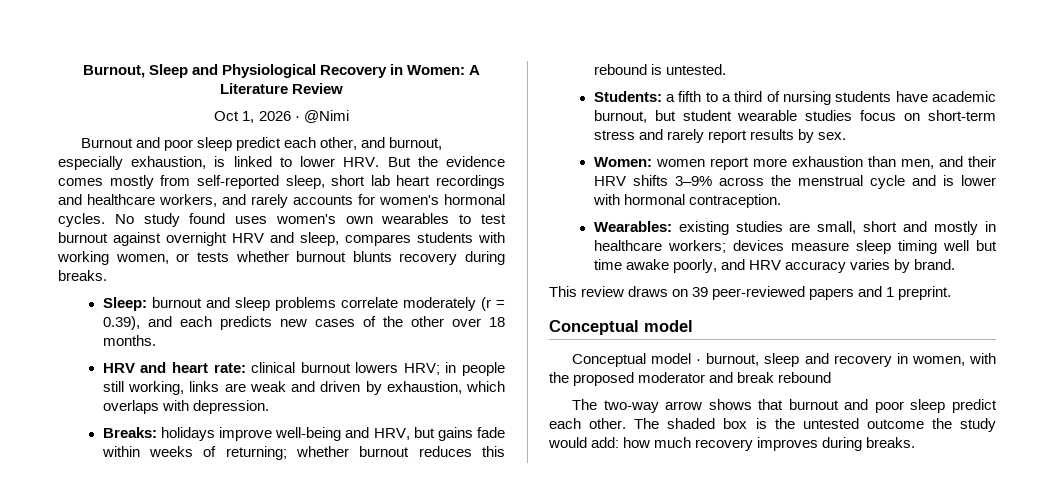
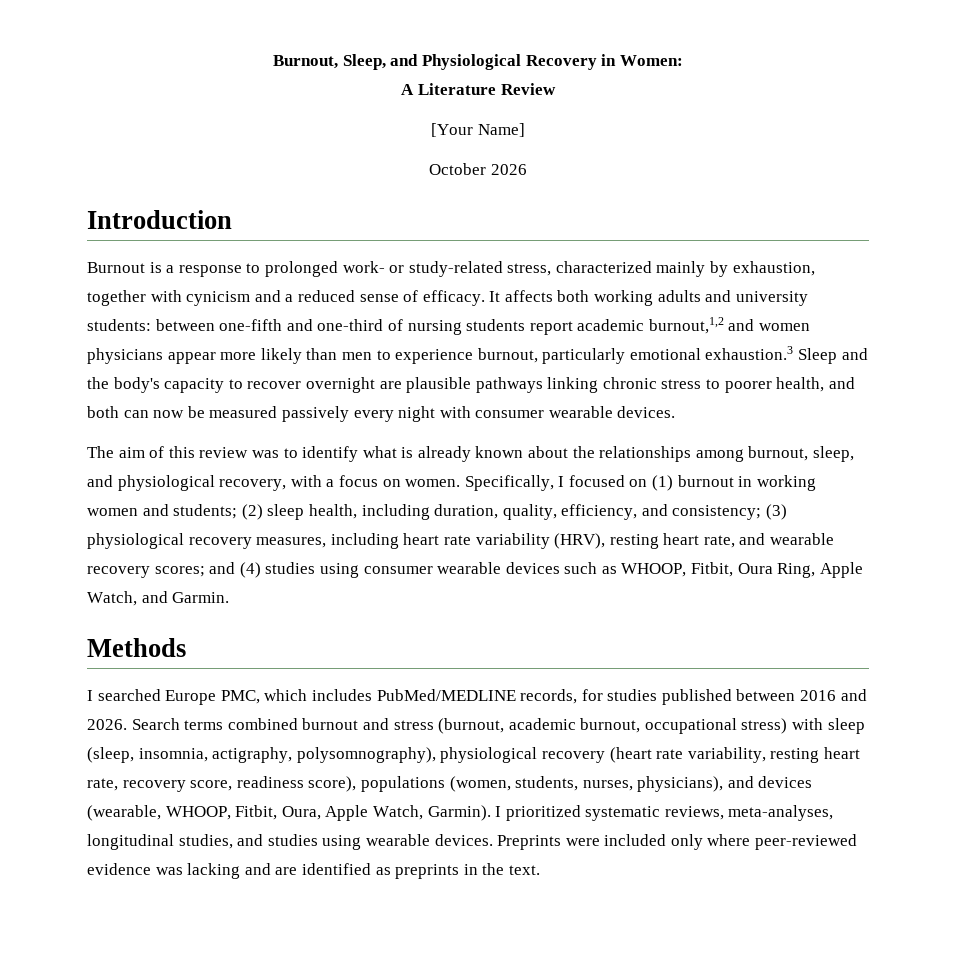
- Burnout, Sleep and Physiological Recovery in Women: A Literature Review
+ Burnout, Sleep, and Physiological Recovery in Women:
+ A Literature Review
- Oct 1, 2026 · @Nimi
+ [Your Name]
+ October 2026
+ Introduction
- Burnout and poor sleep predict each other, and burnout, especially exhaustion, is linked to lower HRV. But the evidence comes mostly from self-reported sleep, short lab heart recordings and healthcare workers, and rarely accounts for women's hormonal cycles. No study found uses women's own wearables to test burnout against overnight HRV and sleep, compares students with working women, or tests whether burnout blunts recovery during breaks.
- Sleep: burnout and sleep problems correlate moderately (r = 0.39), and each predicts new cases of the other over 18 months.
- HRV and heart rate: clinical burnout lowers HRV; in people still working, links are weak and driven by exhaustion, which overlaps with depression.
- Breaks: holidays improve well-being and HRV, but gains fade within weeks of returning; whether burnout reduces this rebound is untested.
- Students: a fifth to a third of nursing students have academic burnout, but student wearable studies focus on short-term stress and rarely report results by sex.
- Women: women report more exhaustion than men, and their HRV shifts 3–9% across the menstrual cycle and is lower with hormonal contraception.
- Wearables: existing studies are small, short and mostly in healthcare workers; devices measure sleep timing well but time awake poorly, and HRV accuracy varies by brand.
- This review draws on 39 peer-reviewed papers and 1 preprint.
- Conceptual model
- Conceptual model · burnout, sleep and recovery in women, with the proposed moderator and break rebound
- The two-way arrow shows that burnout and poor sleep predict each other. The shaded box is the untested outcome the study would add: how much recovery improves during breaks.
+ Burnout is a response to prolonged work- or study-related stress, characterized mainly by exhaustion, together with cynicism and a reduced sense of efficacy. It affects both working adults and university students: between one-fifth and one-third of nursing students report academic burnout,1,2 and women physicians appear more likely than men to experience burnout, particularly emotional exhaustion.3 Sleep and the body's capacity to recover overnight are plausible pathways linking chronic stress to poorer health, and both can now be measured passively every night with consumer wearable devices.
+ The aim of this review was to identify what is already known about the relationships among burnout, sleep, and physiological recovery, with a focus on women. Specifically, I focused on (1) burnout in working women and students; (2) sleep health, including duration, quality, efficiency, and consistency; (3) physiological recovery measures, including heart rate variability (HRV), resting heart rate, and wearable recovery scores; and (4) studies using consumer wearable devices such as WHOOP, Fitbit, Oura Ring, Apple Watch, and Garmin.
+ Methods
+ I searched Europe PMC, which includes PubMed/MEDLINE records, for studies published between 2016 and 2026. Search terms combined burnout and stress (burnout, academic burnout, occupational stress) with sleep (sleep, insomnia, actigraphy, polysomnography), physiological recovery (heart rate variability, resting heart rate, recovery score, readiness score), populations (women, students, nurses, physicians), and devices (wearable, WHOOP, Fitbit, Oura, Apple Watch, Garmin). I prioritized systematic reviews, meta-analyses, longitudinal studies, and studies using wearable devices. Preprints were included only where peer-reviewed evidence was lacking and are identified as preprints in the text.

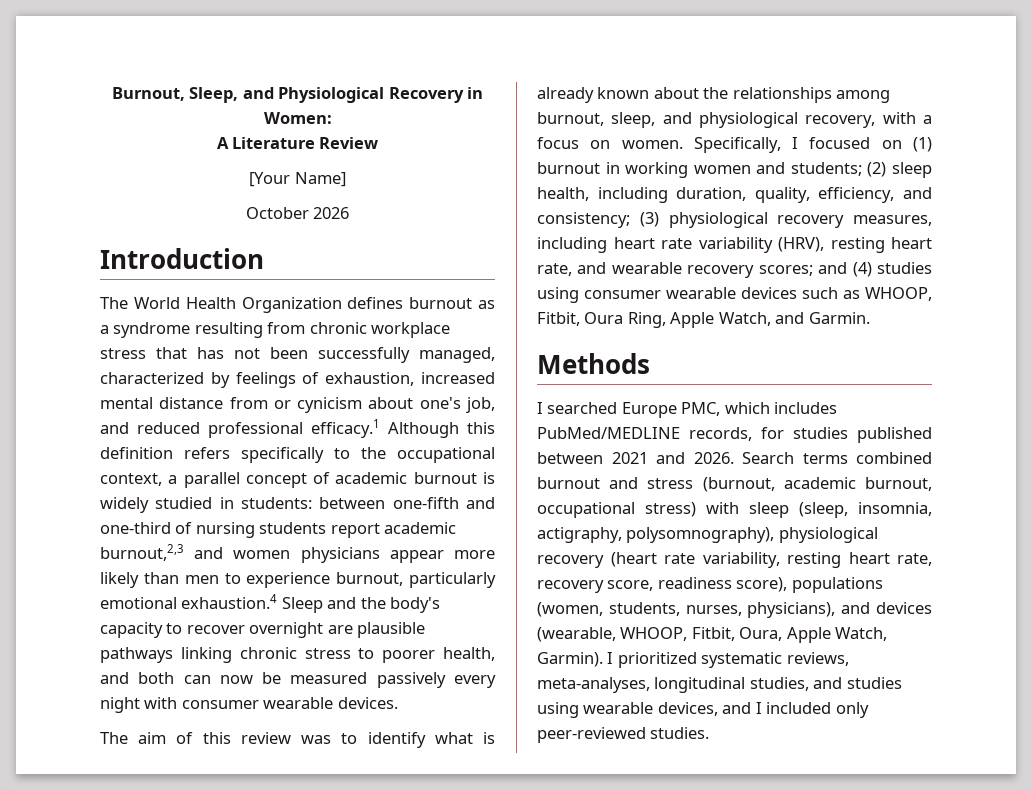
- Burnout is a response to prolonged work- or study-related stress, characterized mainly by exhaustion, together with cynicism and a reduced sense of efficacy. It affects both working adults and university students: between one-fifth and one-third of nursing students report academic burnout,1,2 and women physicians appear more likely than men to experience burnout, particularly emotional exhaustion.3 Sleep and the body's capacity to recover overnight are plausible pathways linking chronic stress to poorer health, and both can now be measured passively every night with consumer wearable devices.
+ The World Health Organization defines burnout as a syndrome resulting from chronic workplace stress that has not been successfully managed, characterized by feelings of exhaustion, increased mental distance from or cynicism about one's job, and reduced professional efficacy.1 Although this definition refers specifically to the occupational context, a parallel concept of academic burnout is widely studied in students: between one-fifth and one-third of nursing students report academic burnout,2,3 and women physicians appear more likely than men to experience burnout, particularly emotional exhaustion.4 Sleep and the body's capacity to recover overnight are plausible pathways linking chronic stress to poorer health, and both can now be measured passively every night with consumer wearable devices.
- I searched Europe PMC, which includes PubMed/MEDLINE records, for studies published between 2016 and 2026.
+ I searched Europe PMC, which includes PubMed/MEDLINE records, for studies published between 2021 and 2026.
- I prioritized systematic reviews, meta-analyses, longitudinal studies, and studies using wearable devices. Preprints were included only where peer-reviewed evidence was lacking and are identified as preprints in the text.
+ I prioritized systematic reviews, meta-analyses, longitudinal studies, and studies using wearable devices, and I included only peer-reviewed studies.

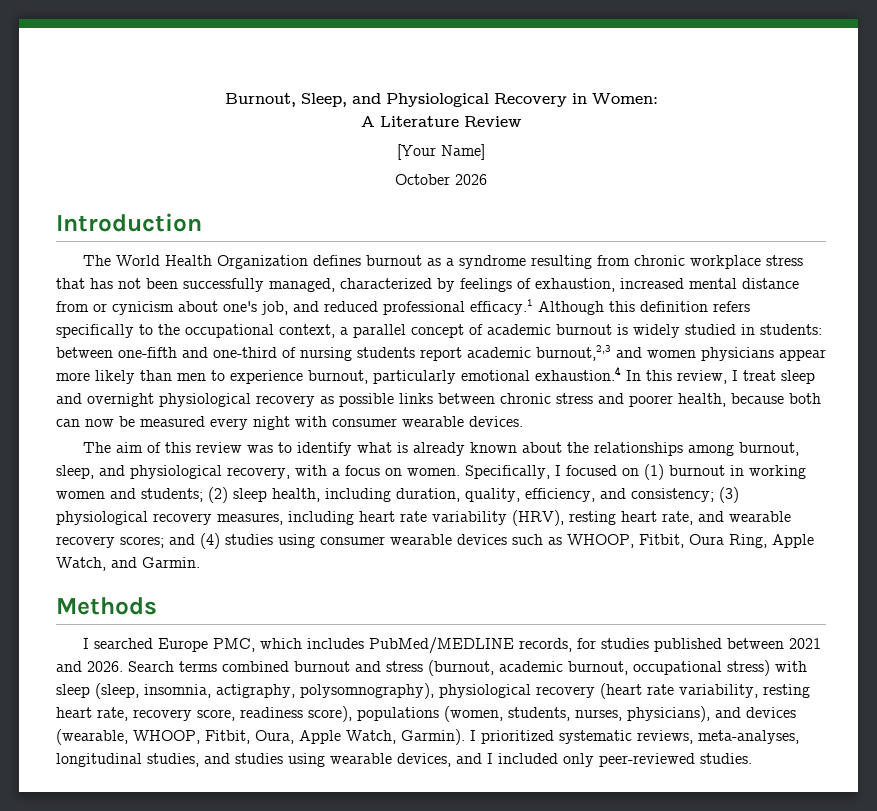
- between one-fifth and one-third of nursing students report academic burnout,2,3 and women physicians appear more likely than men to experience burnout, particularly emotional exhaustion.4 Sleep and the body's capacity to recover overnight are plausible pathways linking chronic stress to poorer health, and both can now be measured passively every night with consumer wearable devices.
+ between one-fifth and one-third of nursing students report academic burnout,2,3 and women physicians appear more likely than men to experience burnout, particularly emotional exhaustion.4 In this review, I treat sleep and overnight physiological recovery as possible links between chronic stress and poorer health, because both can now be measured every night with consumer wearable devices.

